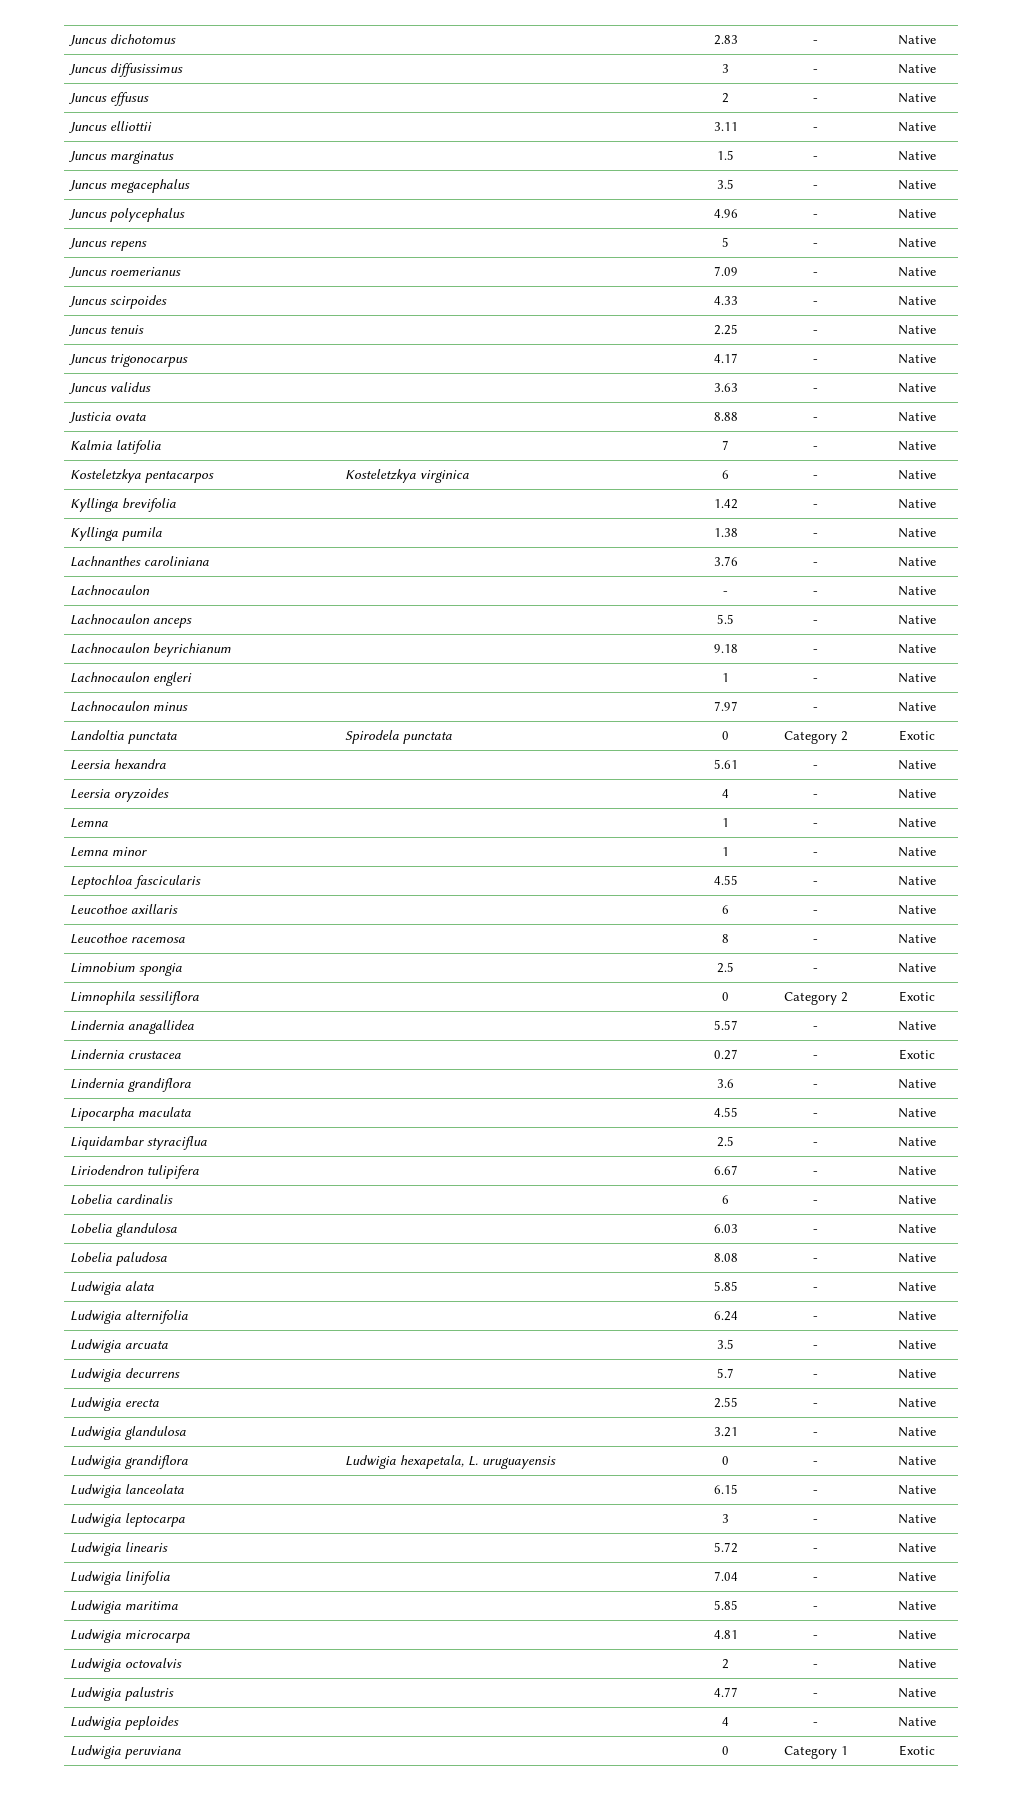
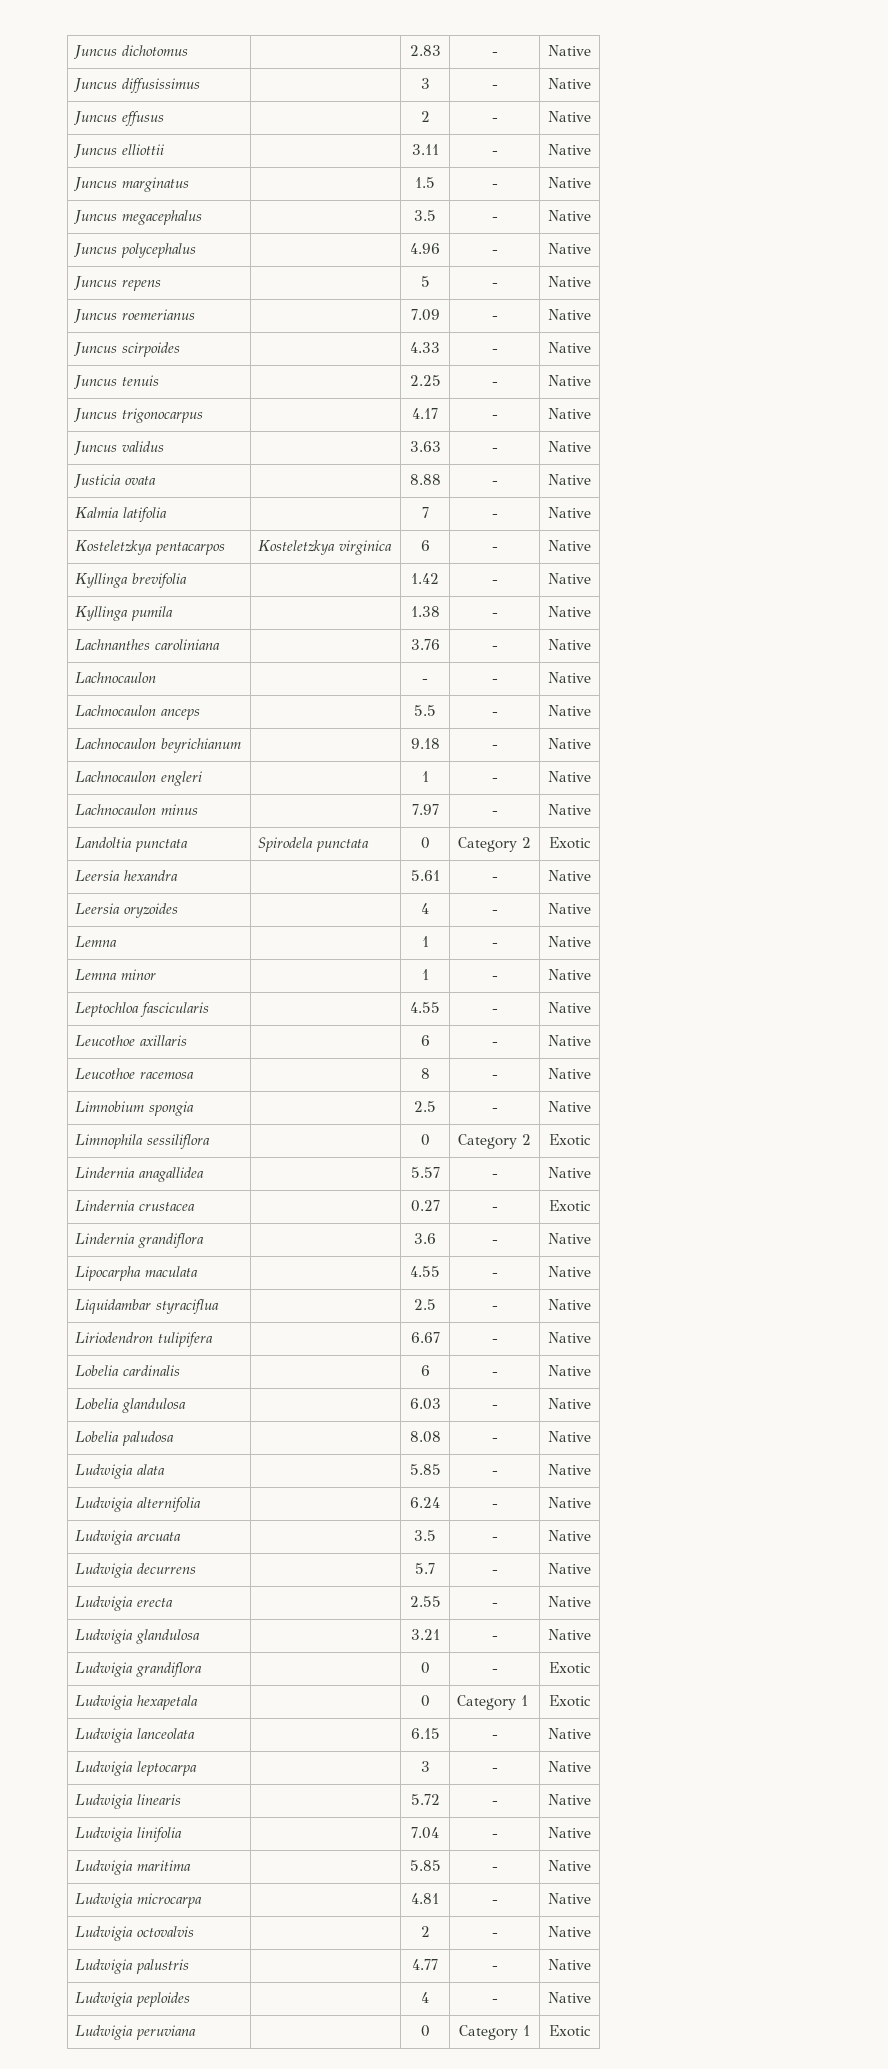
- Ludwigia grandiflora | Ludwigia hexapetala, L. uruguayensis | 0 | - | Native
+ Ludwigia grandiflora | | 0 | - | Exotic
+ Ludwigia hexapetala | | 0 | Category 1 | Exotic

